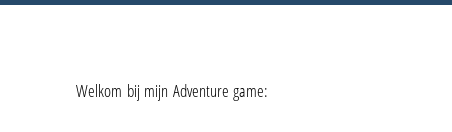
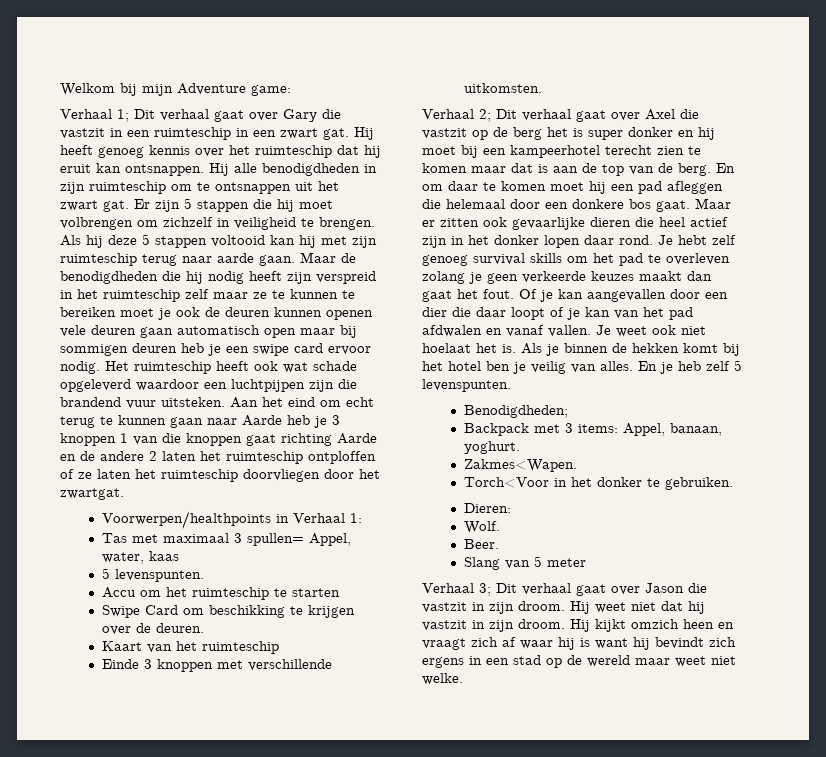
+ Verhaal 1; Dit verhaal gaat over Gary die vastzit in een ruimteschip in een zwart gat. Hij heeft genoeg kennis over het ruimteschip dat hij eruit kan ontsnappen. Hij alle benodigdheden in zijn ruimteschip om te ontsnappen uit het zwart gat. Er zijn 5 stappen die hij moet volbrengen om zichzelf in veiligheid te brengen. Als hij deze 5 stappen voltooid kan hij met zijn ruimteschip terug naar aarde gaan. Maar de benodigdheden die hij nodig heeft zijn verspreid in het ruimteschip zelf maar ze te kunnen te bereiken moet je ook de deuren kunnen openen vele deuren gaan automatisch open maar bij sommigen deuren heb je een swipe card ervoor nodig. Het ruimteschip heeft ook wat schade opgeleverd waardoor een luchtpijpen zijn die brandend vuur uitsteken. Aan het eind om echt terug te kunnen gaan naar Aarde heb je 3 knoppen 1 van die knoppen gaat richting Aarde en de andere 2 laten het ruimteschip ontploffen of ze laten het ruimteschip doorvliegen door het zwartgat.
+ Voorwerpen/healthpoints in Verhaal 1:
+ Tas met maximaal 3 spullen= Appel, water, kaas
+ 5 levenspunten.
+ Accu om het ruimteschip te starten
+ Swipe Card om beschikking te krijgen over de deuren.
+ Kaart van het ruimteschip
+ Einde 3 knoppen met verschillende uitkomsten.
+ Verhaal 2; Dit verhaal gaat over Axel die vastzit op de berg het is super donker en hij moet bij een kampeerhotel terecht zien te komen maar dat is aan de top van de berg. En om daar te komen moet hij een pad afleggen die helemaal door een donkere bos gaat. Maar er zitten ook gevaarlijke dieren die heel actief zijn in het donker lopen daar rond. Je hebt zelf genoeg survival skills om het pad te overleven zolang je geen verkeerde keuzes maakt dan gaat het fout. Of je kan aangevallen door een dier die daar loopt of je kan van het pad afdwalen en vanaf vallen. Je weet ook niet hoelaat het is. Als je binnen de hekken komt bij het hotel ben je veilig van alles. En je heb zelf 5 levenspunten.
+ Benodigdheden;
+ Backpack met 3 items: Appel, banaan, yoghurt.
+ Zakmes<Wapen.
+ Torch<Voor in het donker te gebruiken.
+ Dieren:
+ Wolf.
+ Beer.
+ Slang van 5 meter
+ Verhaal 3; Dit verhaal gaat over Jason die vastzit in zijn droom. Hij weet niet dat hij vastzit in zijn droom. Hij kijkt omzich heen en vraagt zich af waar hij is want hij bevindt zich ergens in een stad op de wereld maar weet niet welke.

